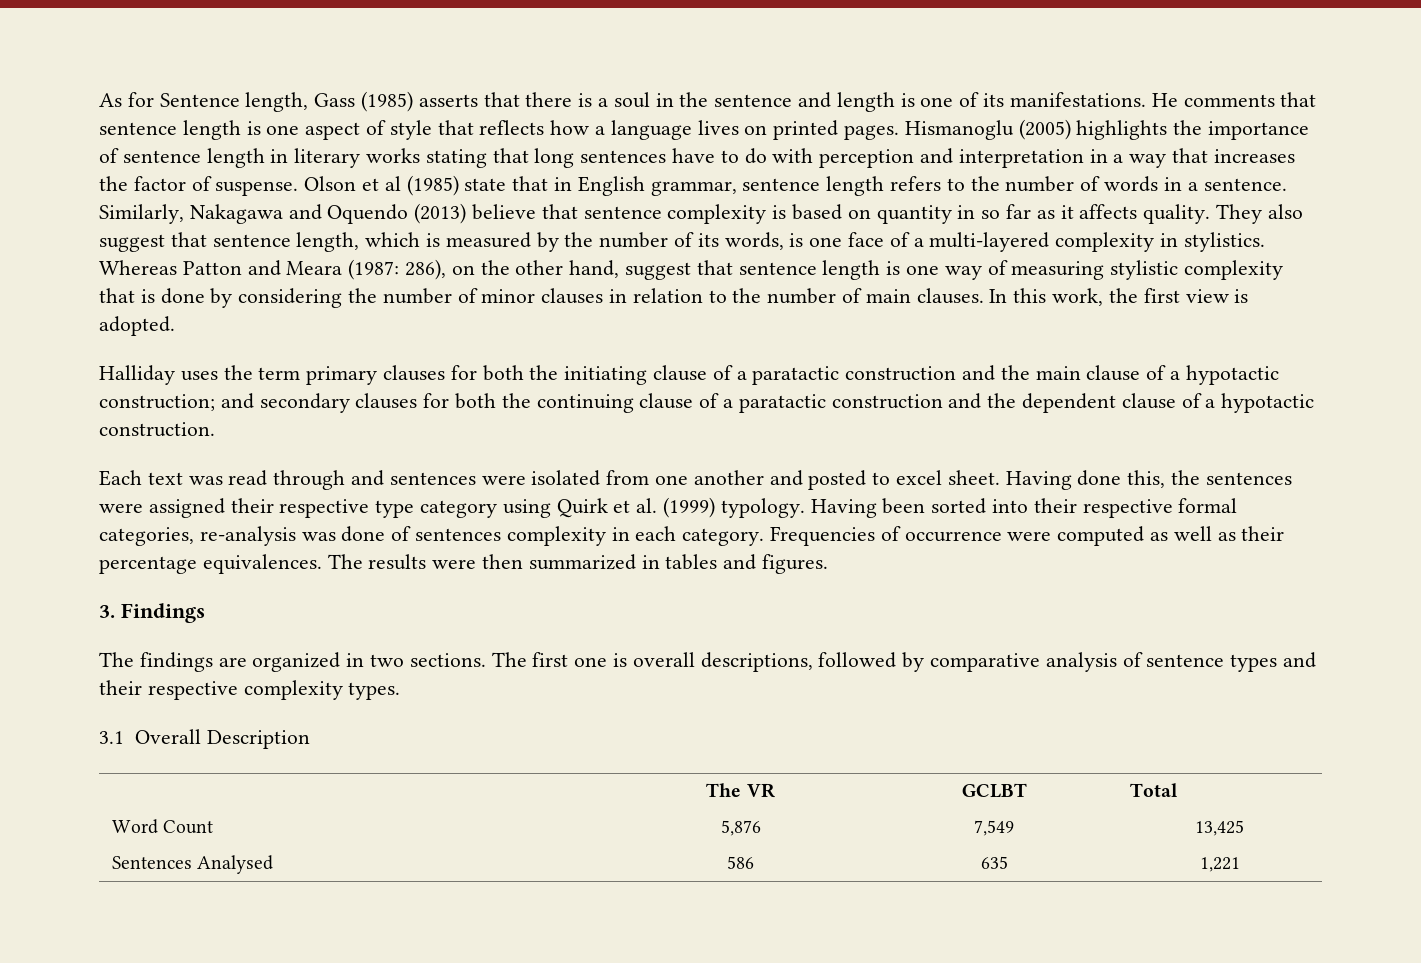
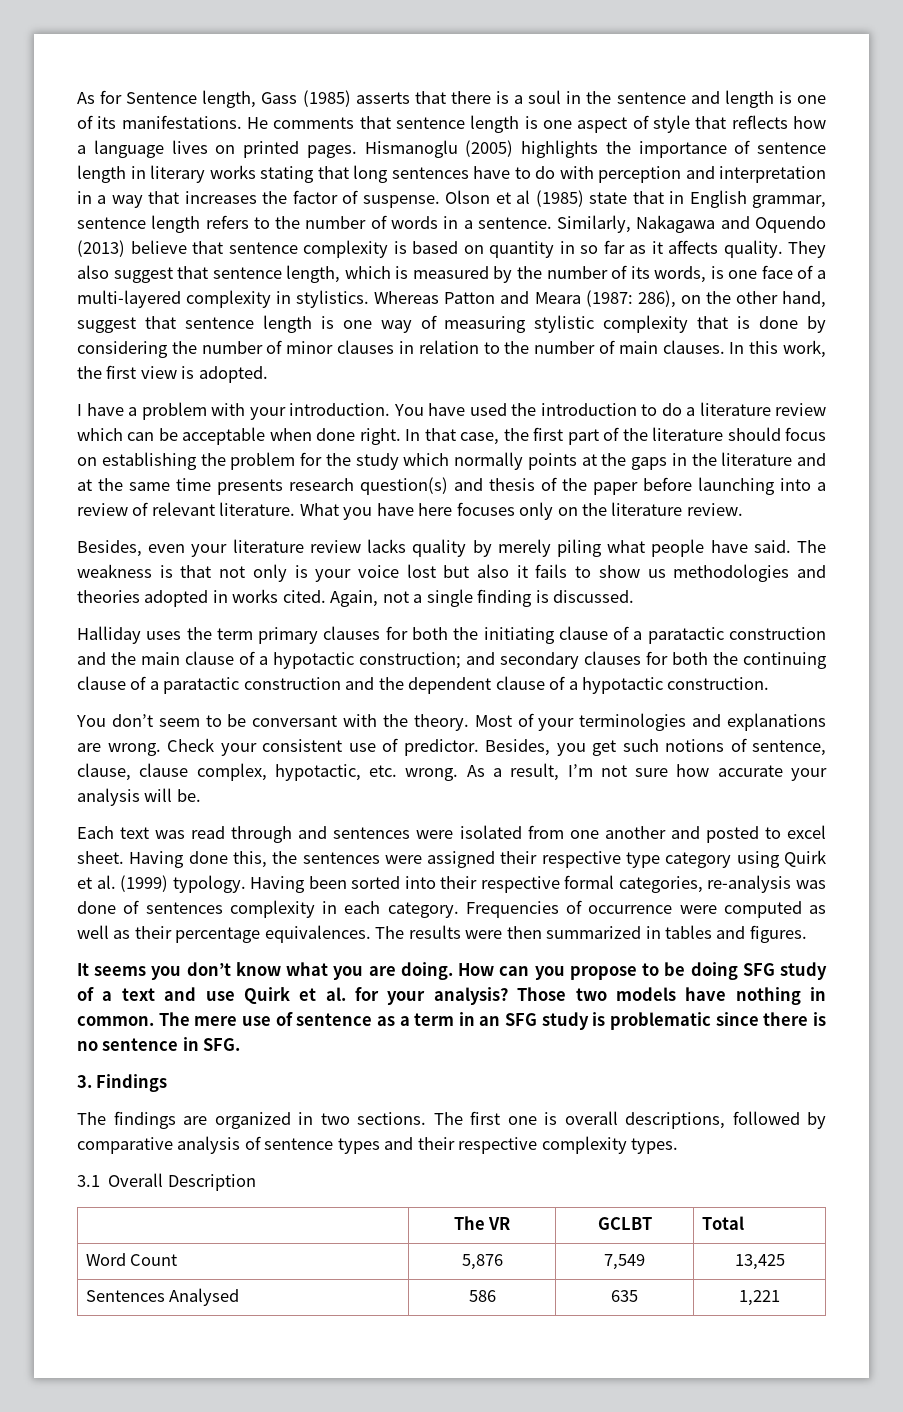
+ I have a problem with your introduction. You have used the introduction to do a literature review which can be acceptable when done right. In that case, the first part of the literature should focus on establishing the problem for the study which normally points at the gaps in the literature and at the same time presents research question(s) and thesis of the paper before launching into a review of relevant literature. What you have here focuses only on the literature review.
+ Besides, even your literature review lacks quality by merely piling what people have said. The weakness is that not only is your voice lost but also it fails to show us methodologies and theories adopted in works cited. Again, not a single finding is discussed.
+ You don’t seem to be conversant with the theory. Most of your terminologies and explanations are wrong. Check your consistent use of predictor. Besides, you get such notions of sentence, clause, clause complex, hypotactic, etc. wrong. As a result, I’m not sure how accurate your analysis will be.
+ It seems you don’t know what you are doing. How can you propose to be doing SFG study of a text and use Quirk et al. for your analysis? Those two models have nothing in common. The mere use of sentence as a term in an SFG study is problematic since there is no sentence in SFG.

